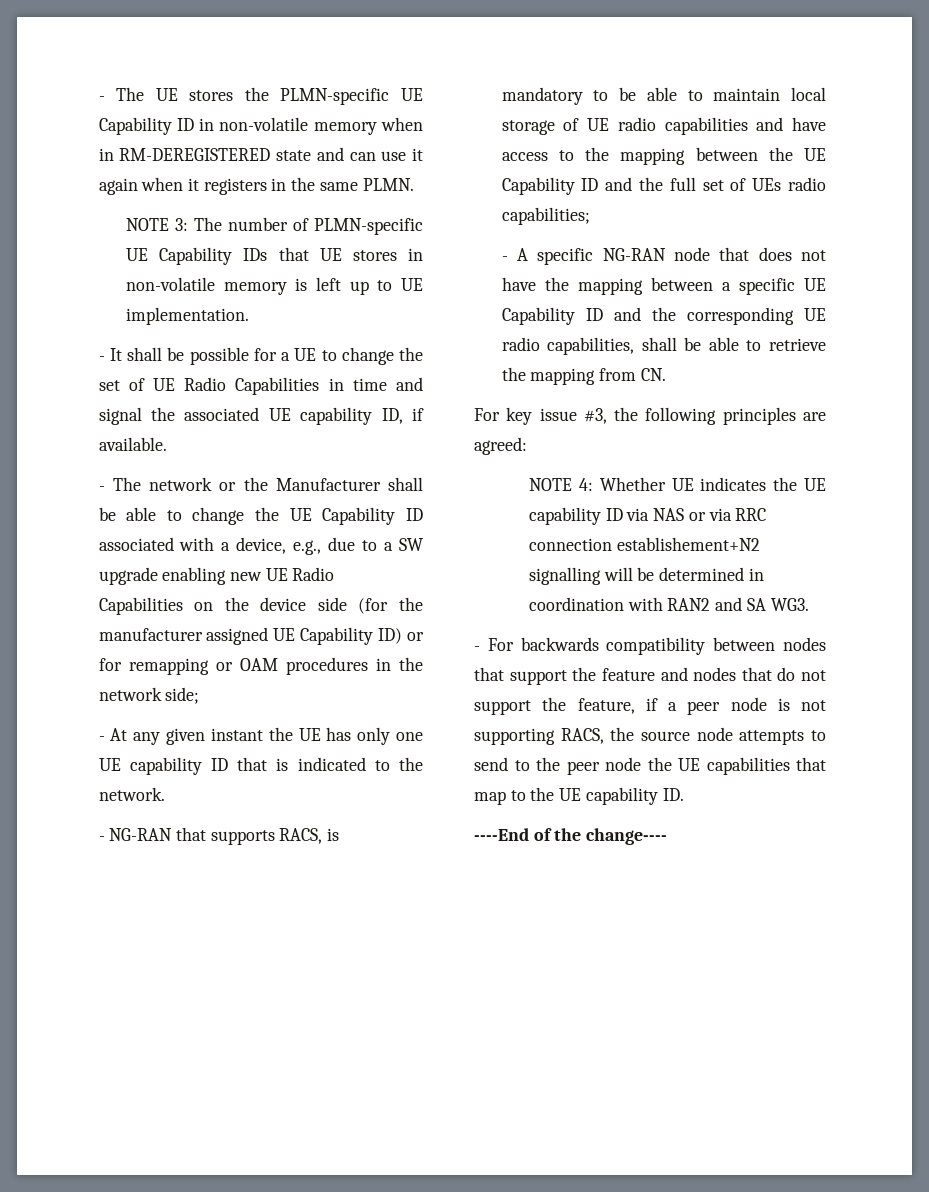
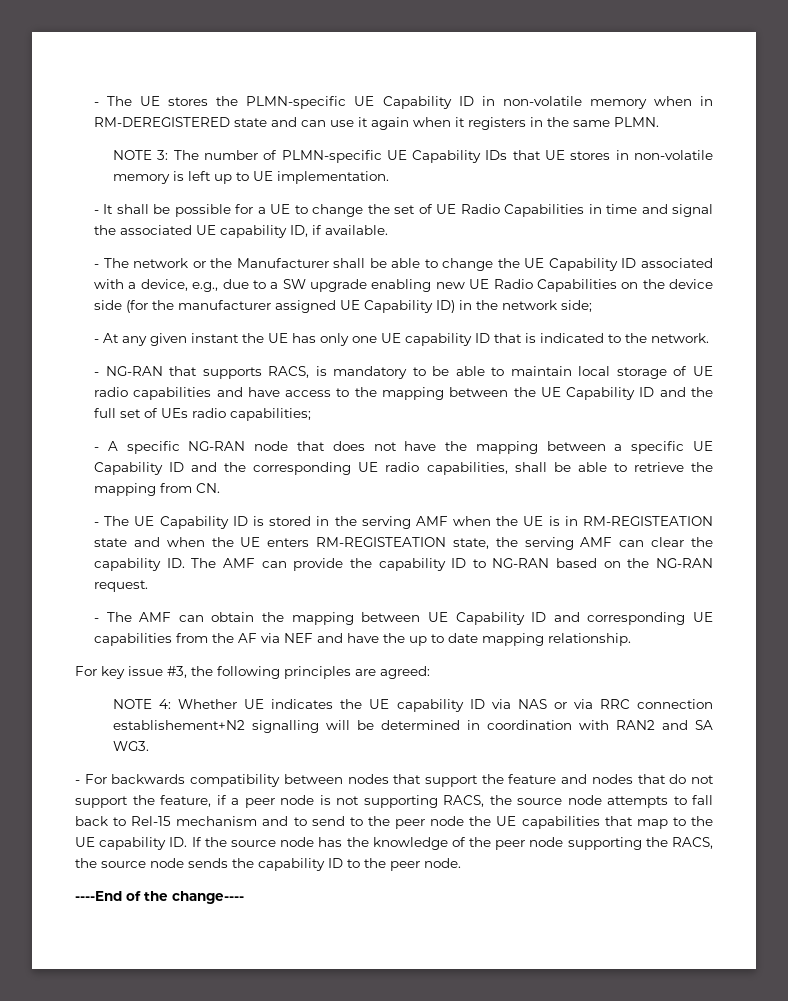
- - The network or the Manufacturer shall be able to change the UE Capability ID associated with a device, e.g., due to a SW upgrade enabling new UE Radio Capabilities on the device side (for the manufacturer assigned UE Capability ID) or for remapping or OAM procedures in the network side;
+ - The network or the Manufacturer shall be able to change the UE Capability ID associated with a device, e.g., due to a SW upgrade enabling new UE Radio Capabilities on the device side (for the manufacturer assigned UE Capability ID) in the network side;
+ - The UE Capability ID is stored in the serving AMF when the UE is in RM-REGISTEATION state and when the UE enters RM-REGISTEATION state, the serving AMF can clear the capability ID. The AMF can provide the capability ID to NG-RAN based on the NG-RAN request.
+ - The AMF can obtain the mapping between UE Capability ID and corresponding UE capabilities from the AF via NEF and have the up to date mapping relationship.
- - For backwards compatibility between nodes that support the feature and nodes that do not support the feature, if a peer node is not supporting RACS, the source node attempts to send to the peer node the UE capabilities that map to the UE capability ID.
+ - For backwards compatibility between nodes that support the feature and nodes that do not support the feature, if a peer node is not supporting RACS, the source node attempts to fall back to Rel-15 mechanism and to send to the peer node the UE capabilities that map to the UE capability ID. If the source node has the knowledge of the peer node supporting the RACS, the source node sends the capability ID to the peer node.

